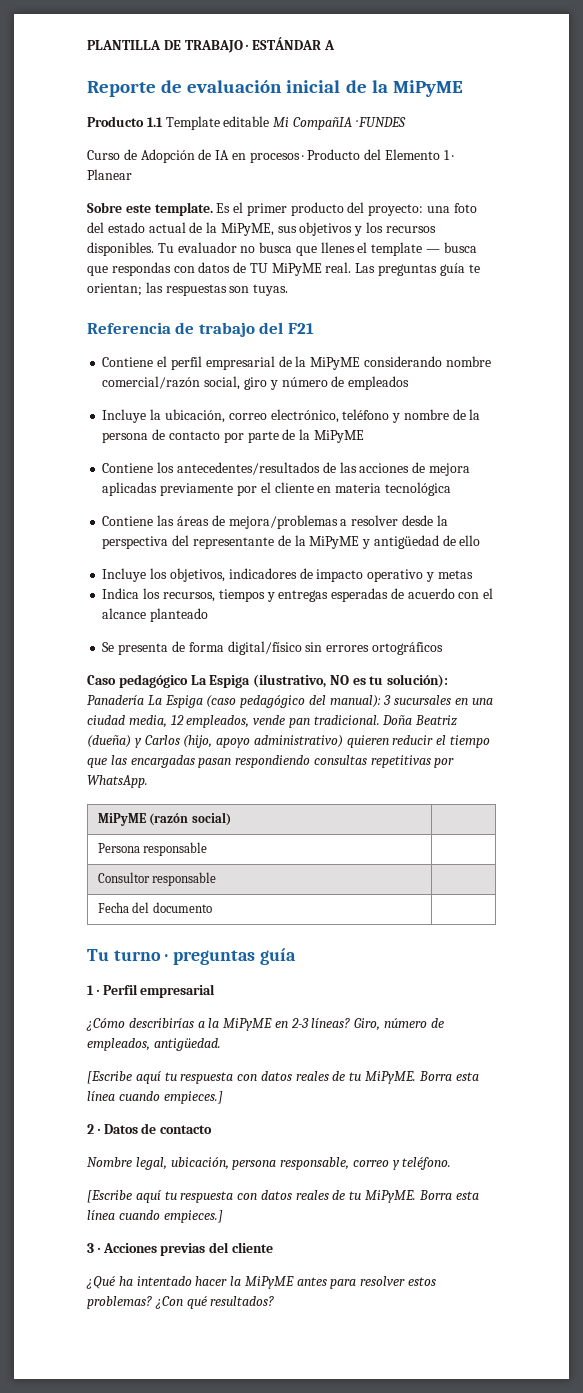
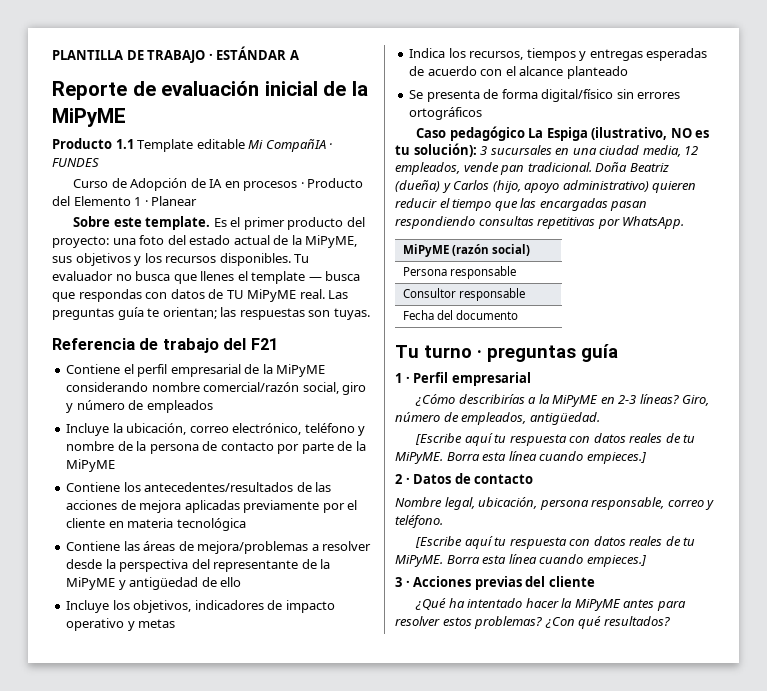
- Caso pedagógico La Espiga (ilustrativo, NO es tu solución): Panadería La Espiga (caso pedagógico del manual): 3 sucursales en una ciudad media, 12 empleados, vende pan tradicional.
+ Caso pedagógico La Espiga (ilustrativo, NO es tu solución): 3 sucursales en una ciudad media, 12 empleados, vende pan tradicional.

